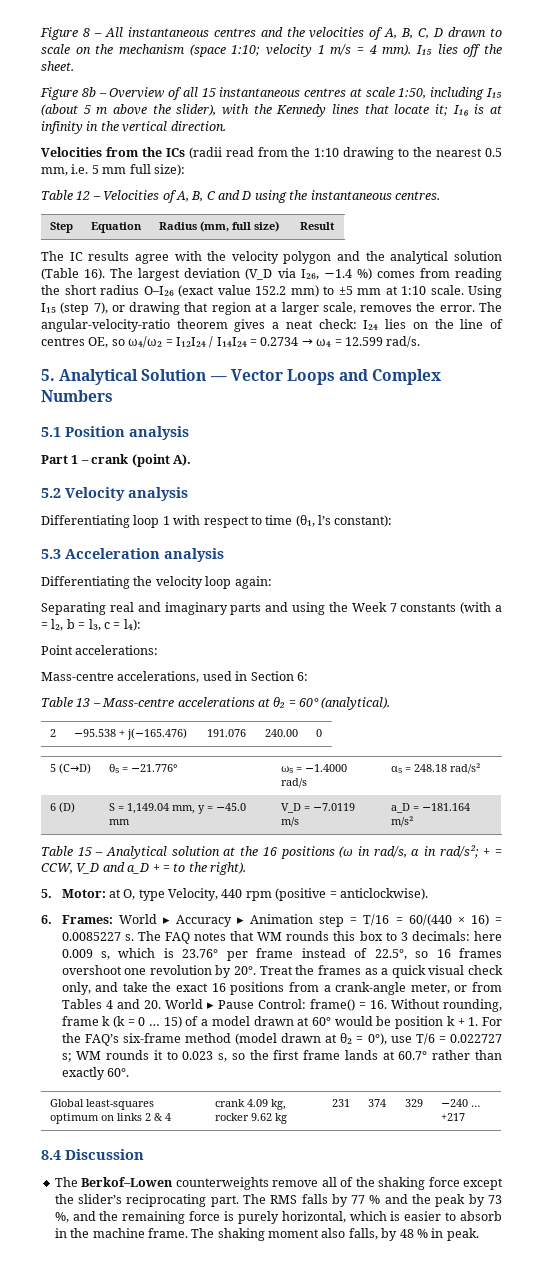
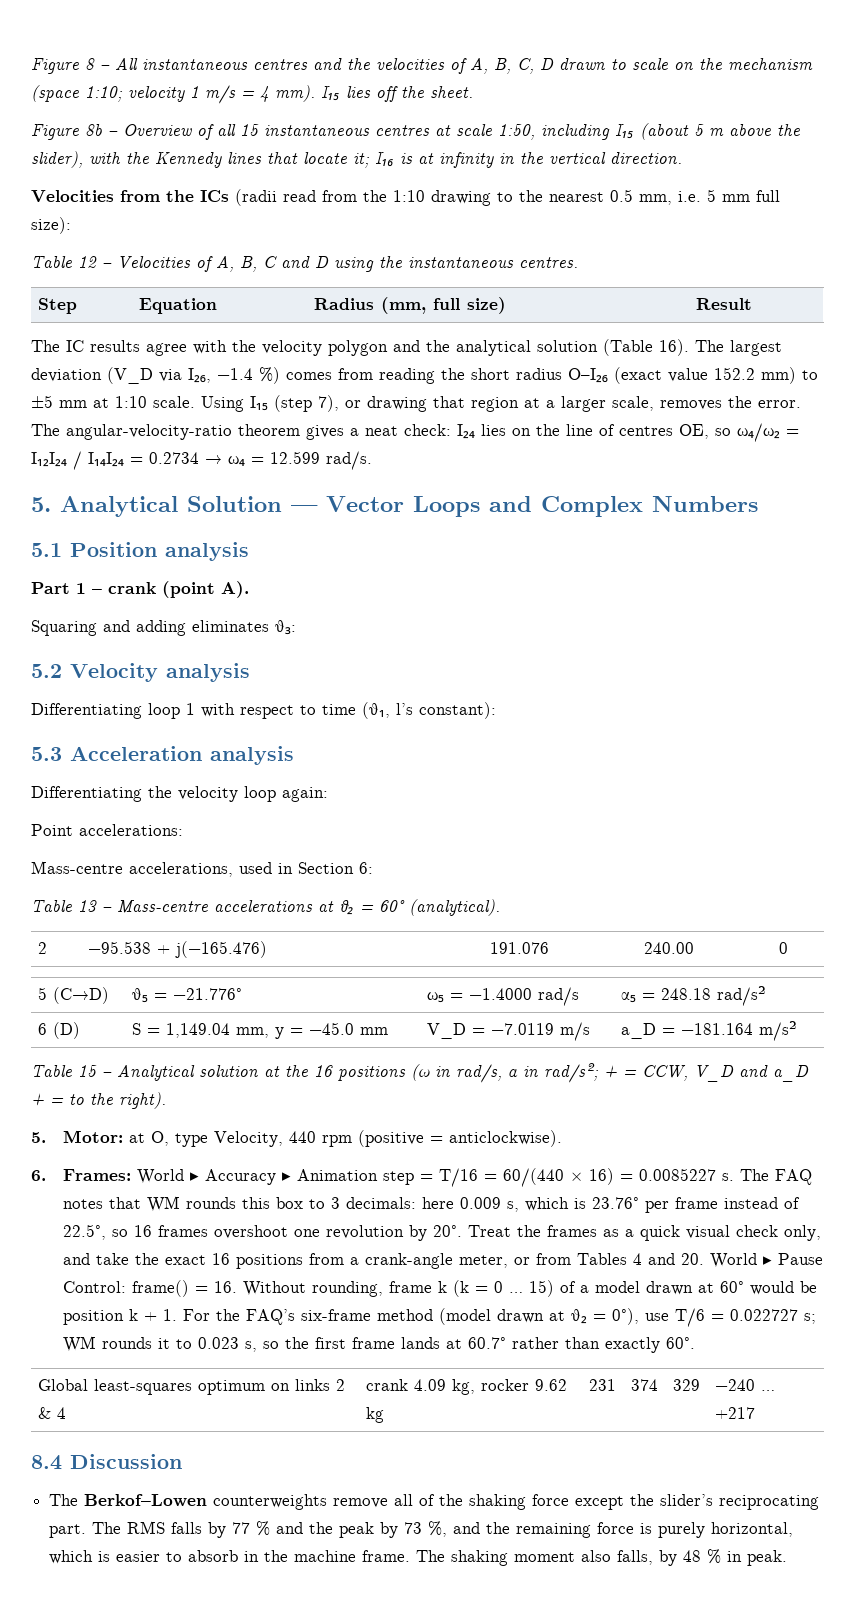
+ Squaring and adding eliminates θ₃:
- Separating real and imaginary parts and using the Week 7 constants (with a = l₂, b = l₃, c = l₄):

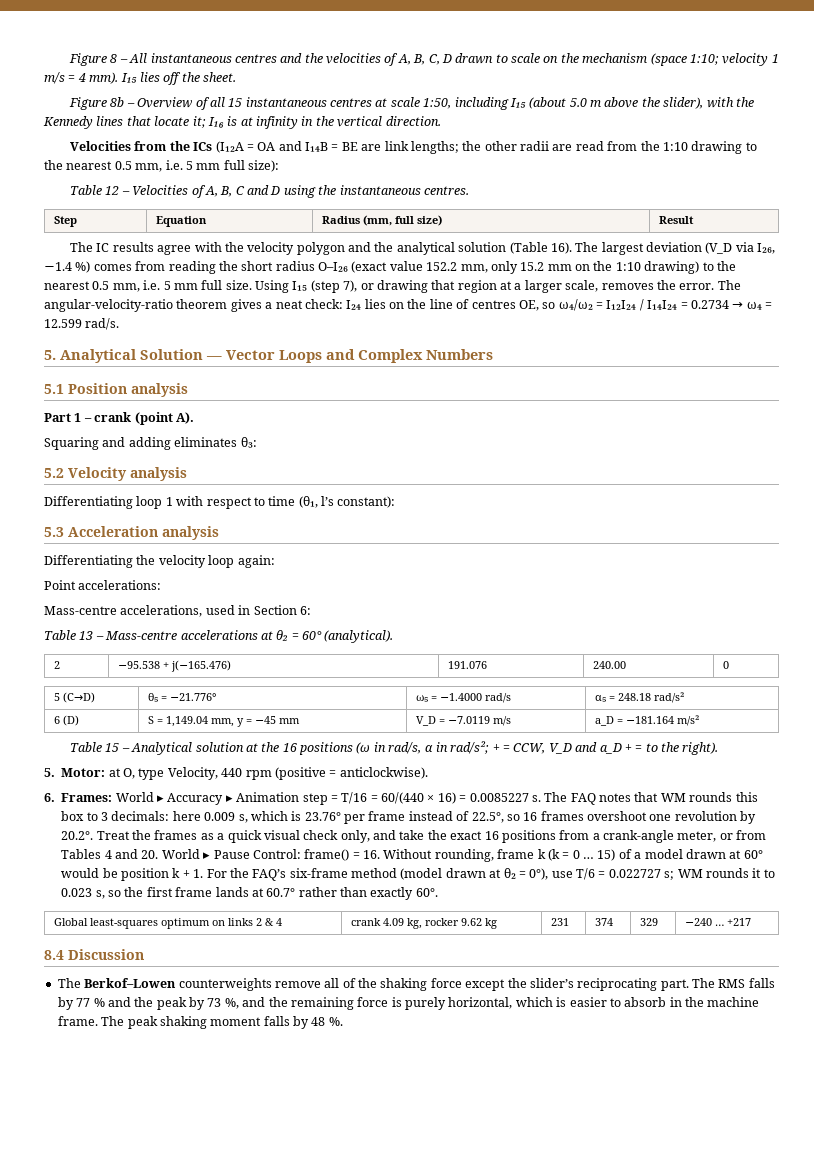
- Figure 8b – Overview of all 15 instantaneous centres at scale 1:50, including I₁₅ (about 5 m above the slider), with the Kennedy lines that locate it; I₁₆ is at infinity in the vertical direction.
+ Figure 8b – Overview of all 15 instantaneous centres at scale 1:50, including I₁₅ (about 5.0 m above the slider), with the Kennedy lines that locate it; I₁₆ is at infinity in the vertical direction.
- Velocities from the ICs (radii read from the 1:10 drawing to the nearest 0.5 mm, i.e. 5 mm full size):
+ Velocities from the ICs (I₁₂A = OA and I₁₄B = BE are link lengths; the other radii are read from the 1:10 drawing to the nearest 0.5 mm, i.e. 5 mm full size):
- The largest deviation (V_D via I₂₆, −1.4 %) comes from reading the short radius O–I₂₆ (exact value 152.2 mm) to ±5 mm at 1:10 scale.
+ The largest deviation (V_D via I₂₆, −1.4 %) comes from reading the short radius O–I₂₆ (exact value 152.2 mm, only 15.2 mm on the 1:10 drawing) to the nearest 0.5 mm, i.e. 5 mm full size.
- 6 (D) | S = 1,149.04 mm, y = −45.0 mm | V_D = −7.0119 m/s | a_D = −181.164 m/s²
+ 6 (D) | S = 1,149.04 mm, y = −45 mm | V_D = −7.0119 m/s | a_D = −181.164 m/s²
- here 0.009 s, which is 23.76° per frame instead of 22.5°, so 16 frames overshoot one revolution by 20°. Treat the frames as a quick visual check only, and take the exact 16 positions from a crank-angle meter, or from Tables 4 and 20. World ▸ Pause Control:
+ here 0.009 s, which is 23.76° per frame instead of 22.5°, so 16 frames overshoot one revolution by 20.2°. Treat the frames as a quick visual check only, and take the exact 16 positions from a crank-angle meter, or from Tables 4 and 20. World ▸ Pause Control:
- The shaking moment also falls, by 48 % in peak.
+ The peak shaking moment falls by 48 %.

